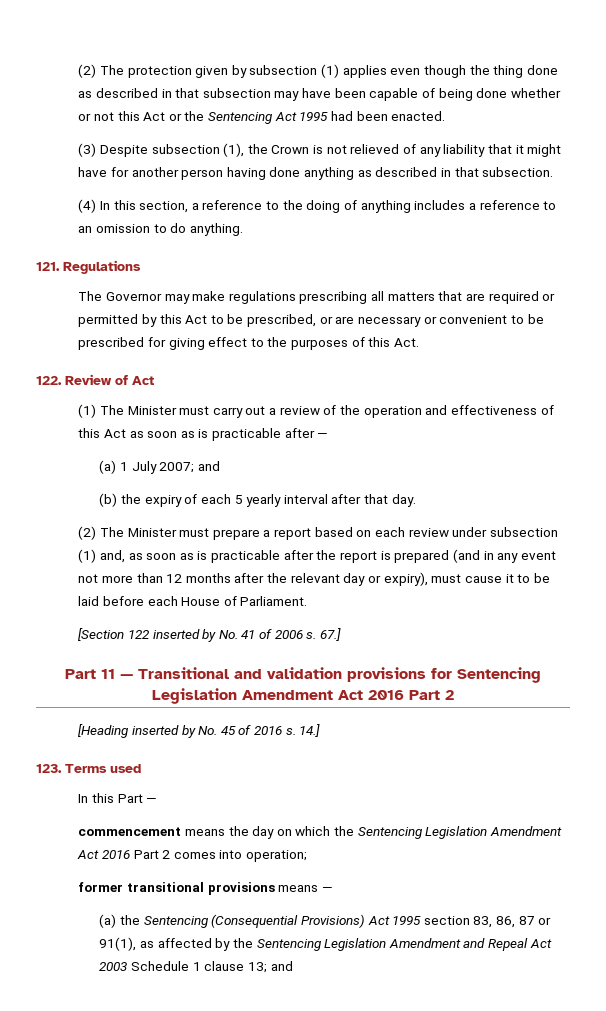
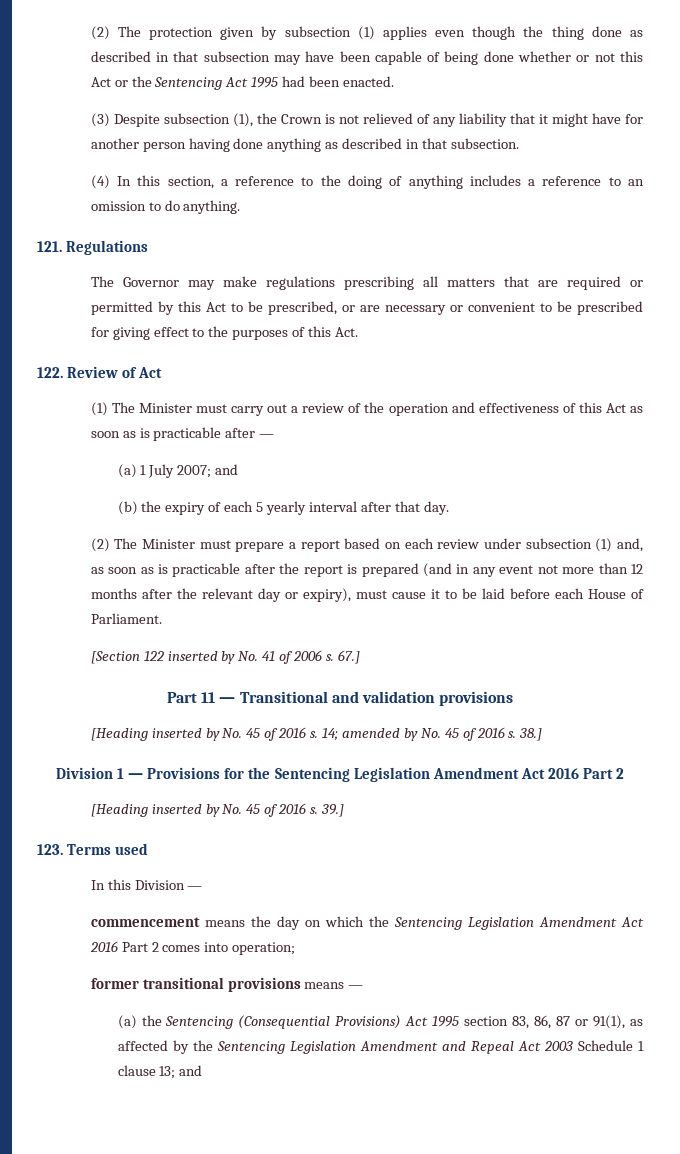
- Part 11 — Transitional and validation provisions for Sentencing Legislation Amendment Act 2016 Part 2
+ Part 11 — Transitional and validation provisions
+ [Heading inserted by No. 45 of 2016 s. 14; amended by No. 45 of 2016 s. 38.]
+ Division 1 — Provisions for the Sentencing Legislation Amendment Act 2016 Part 2
- 14.]
+ 39.]
- In this Part —
+ In this Division —

